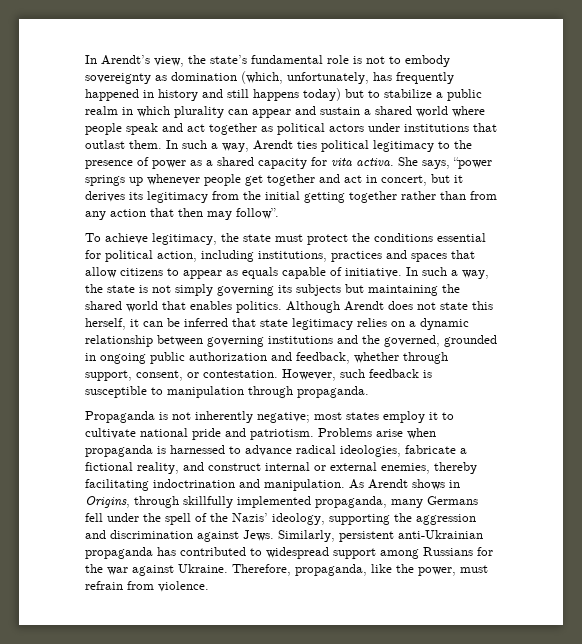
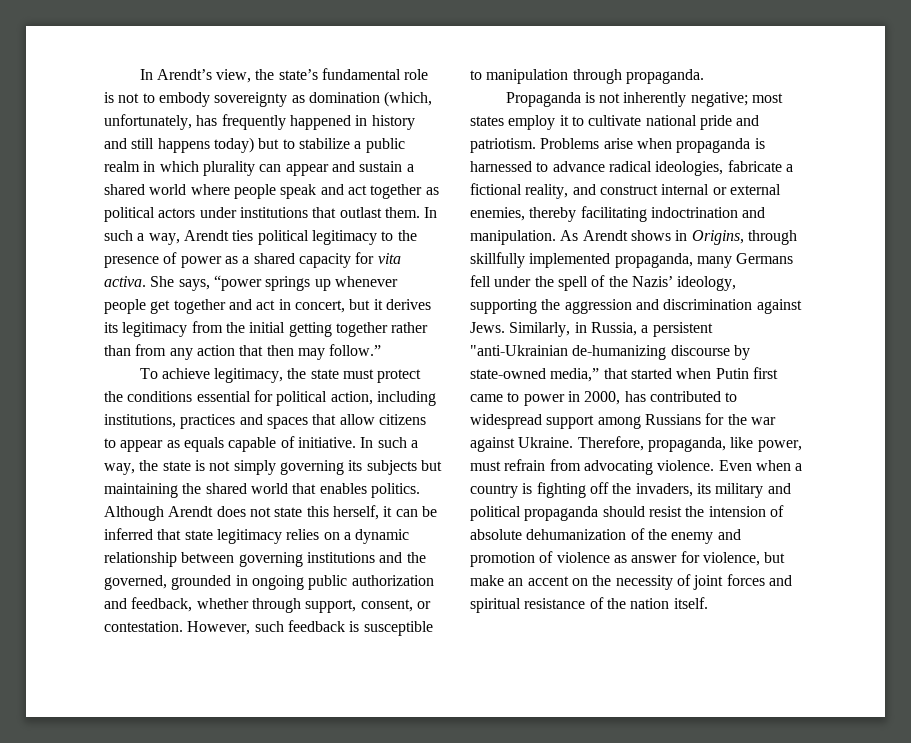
- She says, “power springs up whenever people get together and act in concert, but it derives its legitimacy from the initial getting together rather than from any action that then may follow”.
+ She says, “power springs up whenever people get together and act in concert, but it derives its legitimacy from the initial getting together rather than from any action that then may follow.”
- Similarly, persistent anti-Ukrainian propaganda has contributed to widespread support among Russians for the war against Ukraine.
+ Similarly, in Russia, a persistent "anti-Ukrainian de-humanizing discourse by state-owned media,” that started when Putin first came to power in 2000, has contributed to widespread support among Russians for the war against Ukraine.
- Therefore, propaganda, like the power, must refrain from violence.
+ Therefore, propaganda, like power, must refrain from advocating violence. Even when a country is fighting off the invaders, its military and political propaganda should resist the intension of absolute dehumanization of the enemy and promotion of violence as answer for violence, but make an accent on the necessity of joint forces and spiritual resistance of the nation itself.

